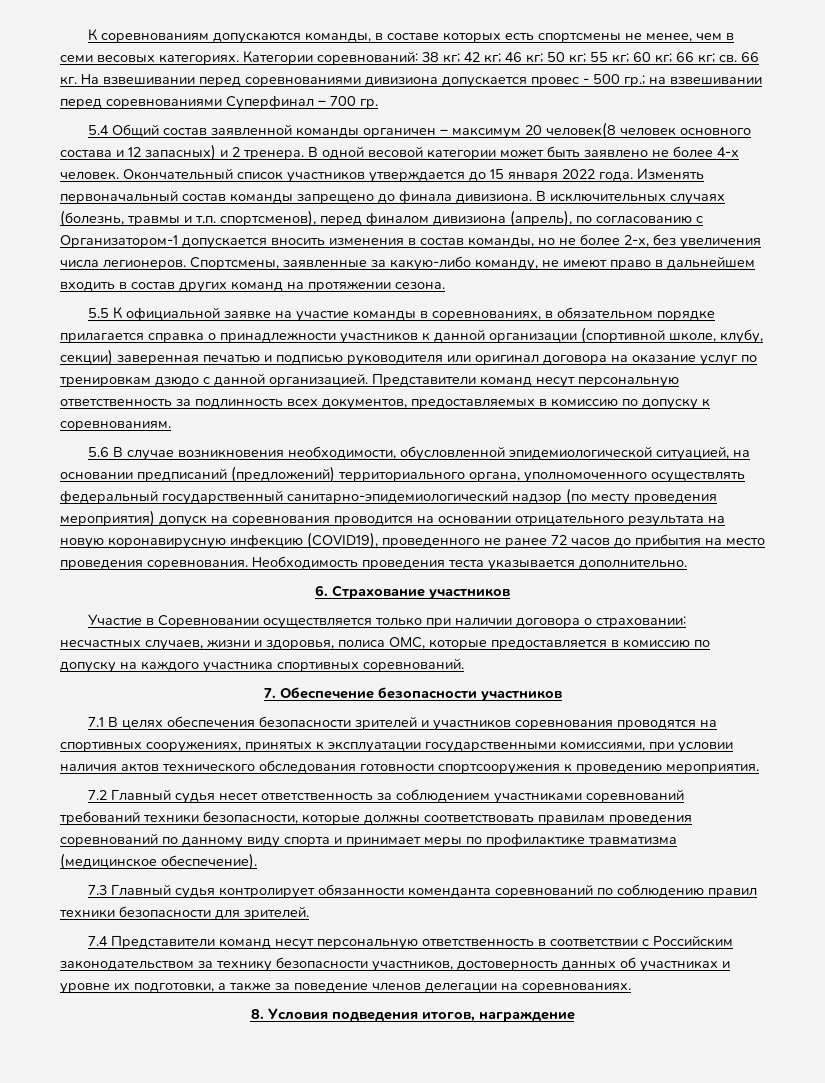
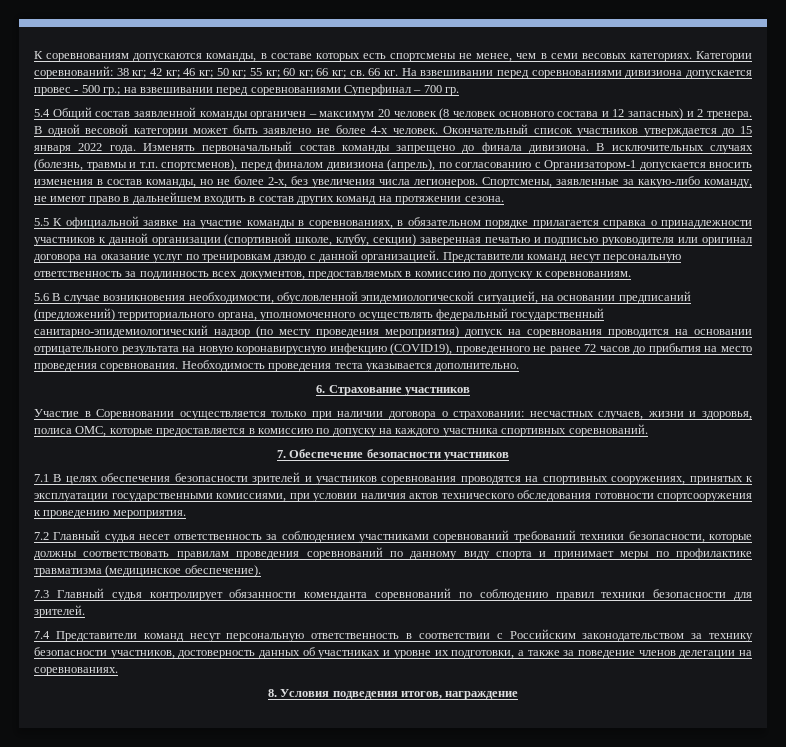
- 5.4 Общий состав заявленной команды органичен – максимум 20 человек(8 человек основного состава и 12 запасных) и 2 тренера.
+ 5.4 Общий состав заявленной команды органичен – максимум 20 человек (8 человек основного состава и 12 запасных) и 2 тренера.

